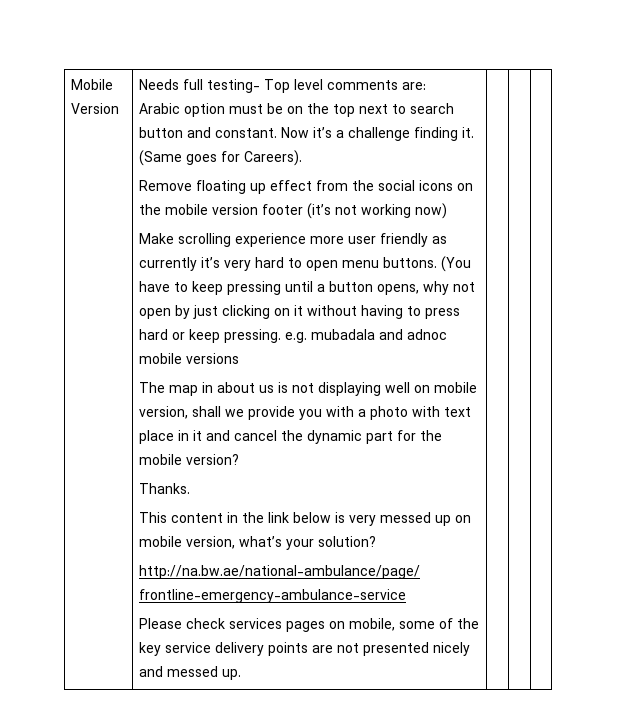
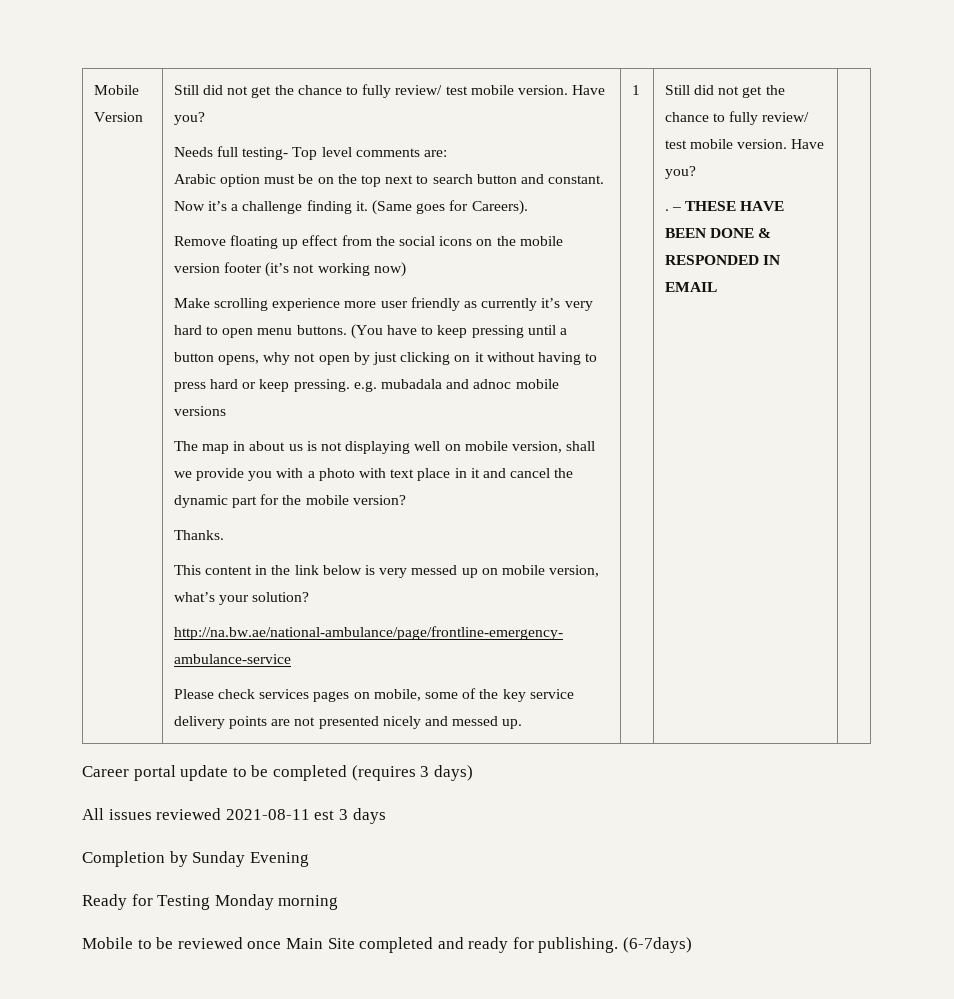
- Mobile Version
+ Mobile Version | Still did not get the chance to fully review/ test mobile version. Have you?
+ 1 | Still did not get the chance to fully review/ test mobile version. Have you?
+ . – THESE HAVE BEEN DONE & RESPONDED IN EMAIL |
+ Career portal update to be completed (requires 3 days)
+ All issues reviewed 2021-08-11 est 3 days
+ Completion by Sunday Evening
+ Ready for Testing Monday morning
+ Mobile to be reviewed once Main Site completed and ready for publishing. (6-7days)

